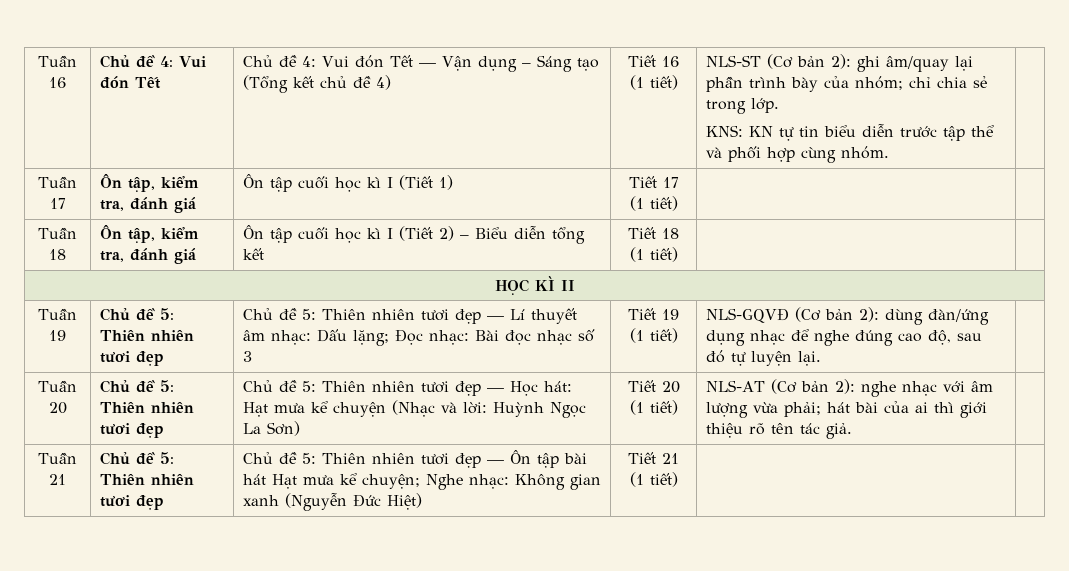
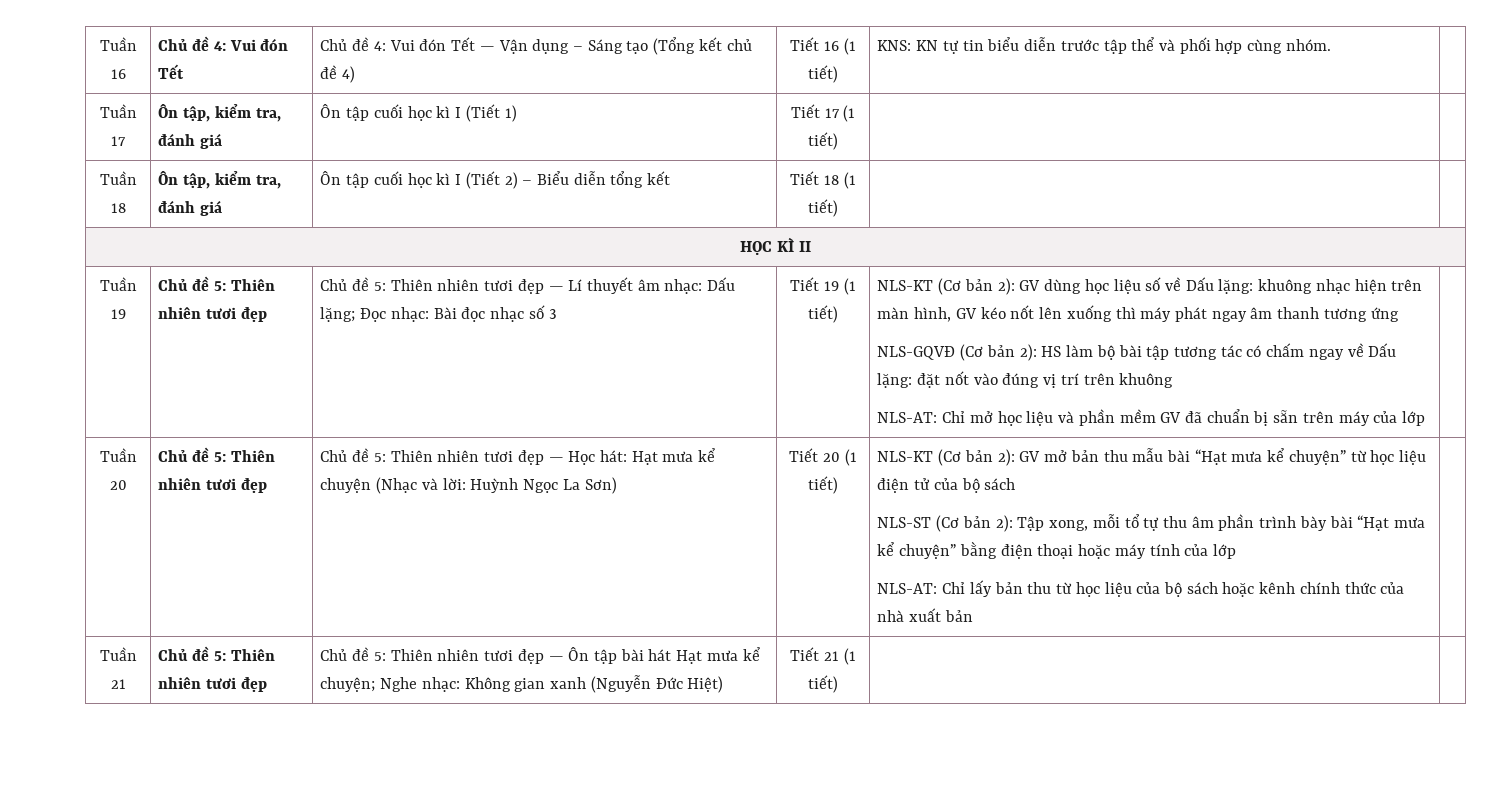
- NLS-ST (Cơ bản 2): ghi âm/quay lại phần trình bày của nhóm; chỉ chia sẻ trong lớp.
- NLS-GQVĐ (Cơ bản 2): dùng đàn/ứng dụng nhạc để nghe đúng cao độ, sau đó tự luyện lại.
+ NLS-KT (Cơ bản 2): GV dùng học liệu số về Dấu lặng: khuông nhạc hiện trên màn hình, GV kéo nốt lên xuống thì máy phát ngay âm thanh tương ứng
+ NLS-GQVĐ (Cơ bản 2): HS làm bộ bài tập tương tác có chấm ngay về Dấu lặng: đặt nốt vào đúng vị trí trên khuông
+ NLS-AT: Chỉ mở học liệu và phần mềm GV đã chuẩn bị sẵn trên máy của lớp
- NLS-AT (Cơ bản 2): nghe nhạc với âm lượng vừa phải; hát bài của ai thì giới thiệu rõ tên tác giả.
+ NLS-KT (Cơ bản 2): GV mở bản thu mẫu bài “Hạt mưa kể chuyện” từ học liệu điện tử của bộ sách
+ NLS-ST (Cơ bản 2): Tập xong, mỗi tổ tự thu âm phần trình bày bài “Hạt mưa kể chuyện” bằng điện thoại hoặc máy tính của lớp
+ NLS-AT: Chỉ lấy bản thu từ học liệu của bộ sách hoặc kênh chính thức của nhà xuất bản

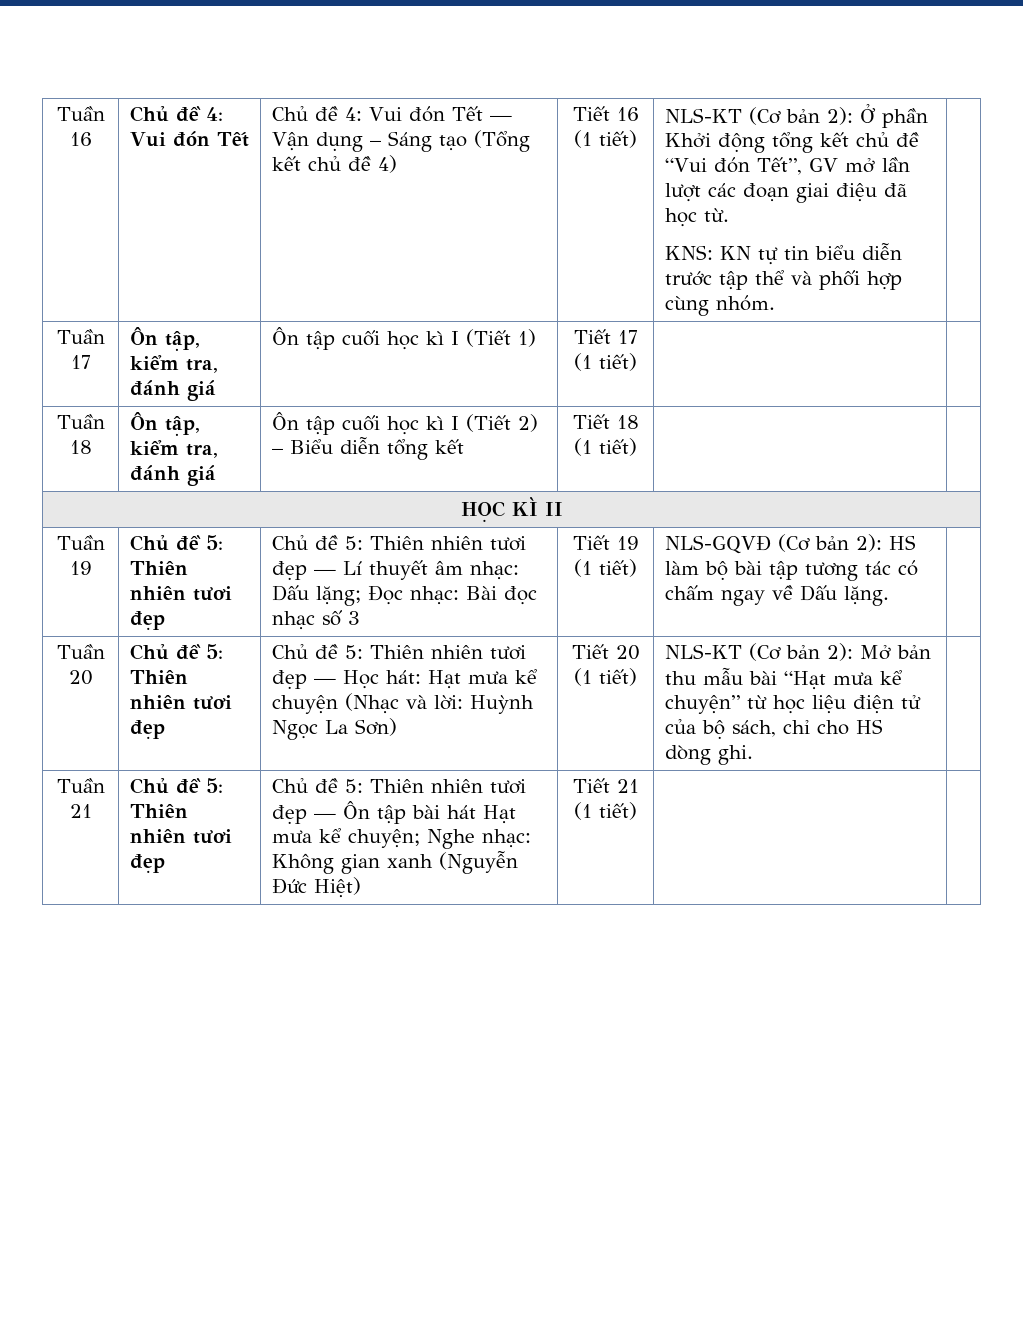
+ NLS-KT (Cơ bản 2): Ở phần Khởi động tổng kết chủ đề “Vui đón Tết”, GV mở lần lượt các đoạn giai điệu đã học từ.
- NLS-KT (Cơ bản 2): GV dùng học liệu số về Dấu lặng: khuông nhạc hiện trên màn hình, GV kéo nốt lên xuống thì máy phát ngay âm thanh tương ứng
- NLS-GQVĐ (Cơ bản 2): HS làm bộ bài tập tương tác có chấm ngay về Dấu lặng: đặt nốt vào đúng vị trí trên khuông
- NLS-AT: Chỉ mở học liệu và phần mềm GV đã chuẩn bị sẵn trên máy của lớp
+ NLS-GQVĐ (Cơ bản 2): HS làm bộ bài tập tương tác có chấm ngay về Dấu lặng.
- NLS-KT (Cơ bản 2): GV mở bản thu mẫu bài “Hạt mưa kể chuyện” từ học liệu điện tử của bộ sách
- NLS-ST (Cơ bản 2): Tập xong, mỗi tổ tự thu âm phần trình bày bài “Hạt mưa kể chuyện” bằng điện thoại hoặc máy tính của lớp
- NLS-AT: Chỉ lấy bản thu từ học liệu của bộ sách hoặc kênh chính thức của nhà xuất bản
+ NLS-KT (Cơ bản 2): Mở bản thu mẫu bài “Hạt mưa kể chuyện” từ học liệu điện tử của bộ sách, chỉ cho HS dòng ghi.

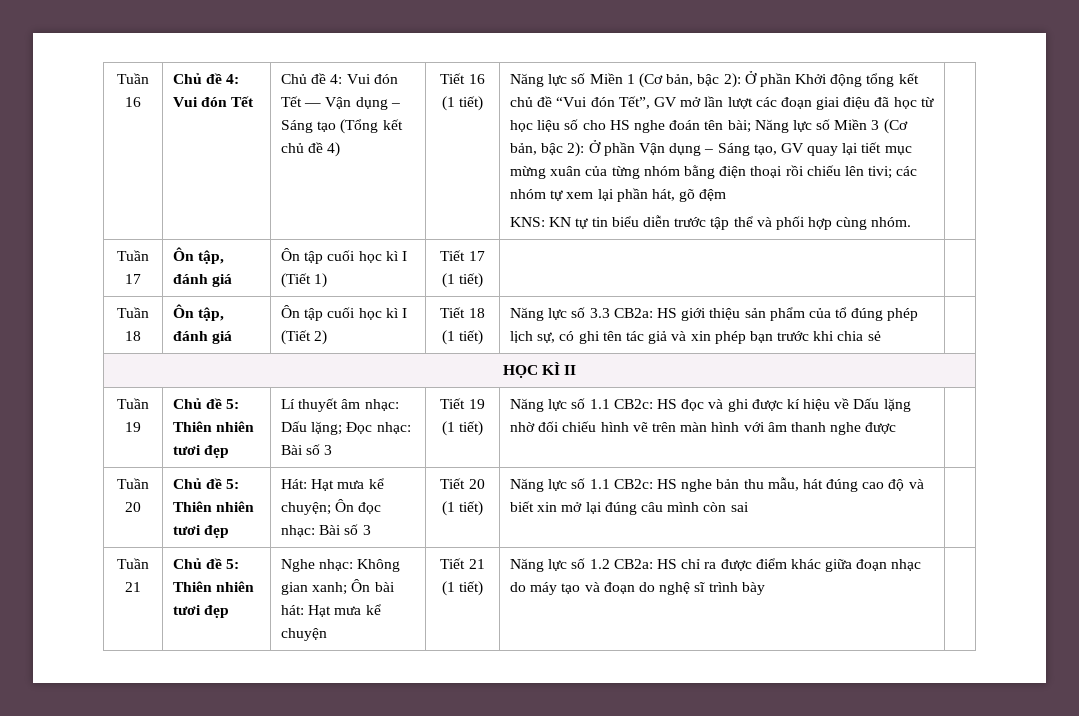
- NLS-KT (Cơ bản 2): Ở phần Khởi động tổng kết chủ đề “Vui đón Tết”, GV mở lần lượt các đoạn giai điệu đã học từ.
+ Năng lực số Miền 1 (Cơ bản, bậc 2): Ở phần Khởi động tổng kết chủ đề “Vui đón Tết”, GV mở lần lượt các đoạn giai điệu đã học từ học liệu số cho HS nghe đoán tên bài; Năng lực số Miền 3 (Cơ bản, bậc 2): Ở phần Vận dụng – Sáng tạo, GV quay lại tiết mục mừng xuân của từng nhóm bằng điện thoại rồi chiếu lên tivi; các nhóm tự xem lại phần hát, gõ đệm
- Tuần 17 | Ôn tập, kiểm tra, đánh giá | Ôn tập cuối học kì I (Tiết 1) | Tiết 17 (1 tiết) | |
+ Tuần 17 | Ôn tập, đánh giá | Ôn tập cuối học kì I (Tiết 1) | Tiết 17 (1 tiết) | |
- Tuần 18 | Ôn tập, kiểm tra, đánh giá
+ Tuần 18 | Ôn tập, đánh giá
- Ôn tập cuối học kì I (Tiết 2) – Biểu diễn tổng kết
+ Ôn tập cuối học kì I (Tiết 2)
+ Năng lực số 3.3 CB2a: HS giới thiệu sản phẩm của tổ đúng phép lịch sự, có ghi tên tác giả và xin phép bạn trước khi chia sẻ
- Chủ đề 5: Thiên nhiên tươi đẹp — Lí thuyết âm nhạc: Dấu lặng; Đọc nhạc: Bài đọc nhạc số 3
+ Lí thuyết âm nhạc: Dấu lặng; Đọc nhạc: Bài số 3
- NLS-GQVĐ (Cơ bản 2): HS làm bộ bài tập tương tác có chấm ngay về Dấu lặng.
+ Năng lực số 1.1 CB2c: HS đọc và ghi được kí hiệu về Dấu lặng nhờ đối chiếu hình vẽ trên màn hình với âm thanh nghe được
- Chủ đề 5: Thiên nhiên tươi đẹp — Học hát: Hạt mưa kể chuyện (Nhạc và lời: Huỳnh Ngọc La Sơn) | Tiết 20 (1 tiết) | NLS-KT (Cơ bản 2): Mở bản thu mẫu bài “Hạt mưa kể chuyện” từ học liệu điện tử của bộ sách, chỉ cho HS dòng ghi.
+ Hát: Hạt mưa kể chuyện; Ôn đọc nhạc: Bài số 3 | Tiết 20 (1 tiết) | Năng lực số 1.1 CB2c: HS nghe bản thu mẫu, hát đúng cao độ và biết xin mở lại đúng câu mình còn sai
- Chủ đề 5: Thiên nhiên tươi đẹp — Ôn tập bài hát Hạt mưa kể chuyện; Nghe nhạc: Không gian xanh (Nguyễn Đức Hiệt) | Tiết 21 (1 tiết)
+ Nghe nhạc: Không gian xanh; Ôn bài hát: Hạt mưa kể chuyện | Tiết 21 (1 tiết) | Năng lực số 1.2 CB2a: HS chỉ ra được điểm khác giữa đoạn nhạc do máy tạo và đoạn do nghệ sĩ trình bày

